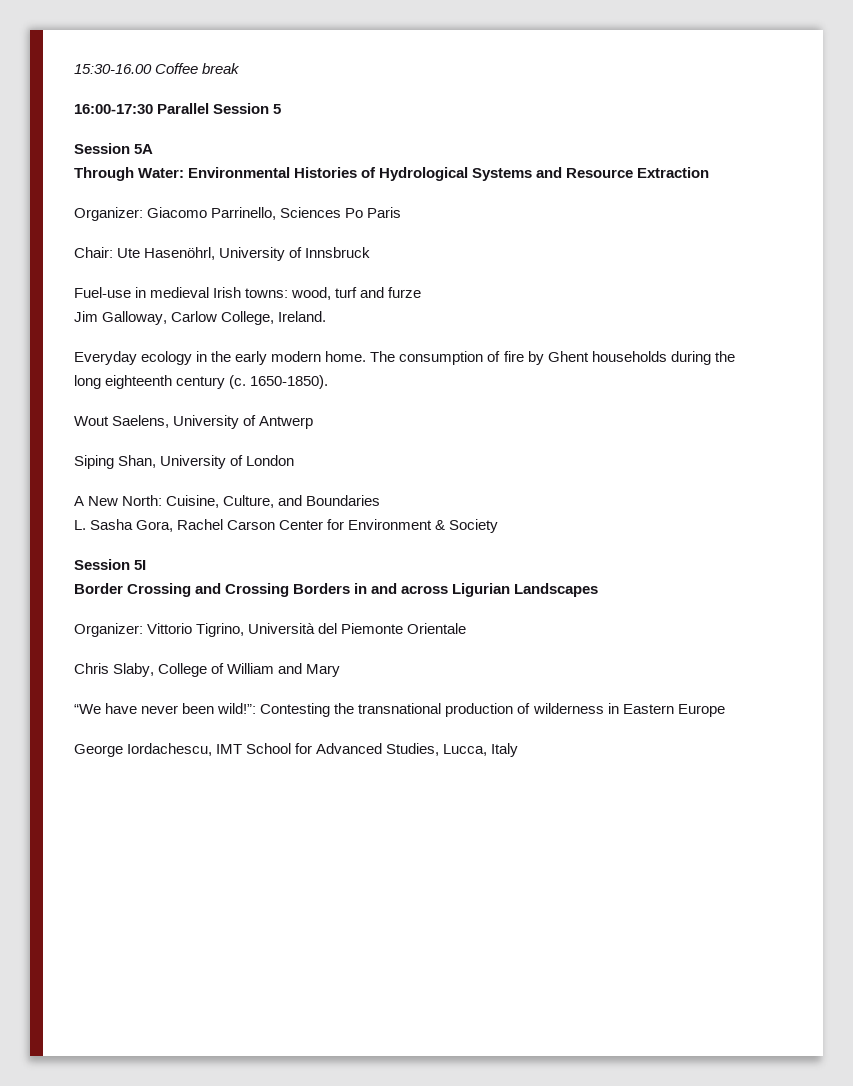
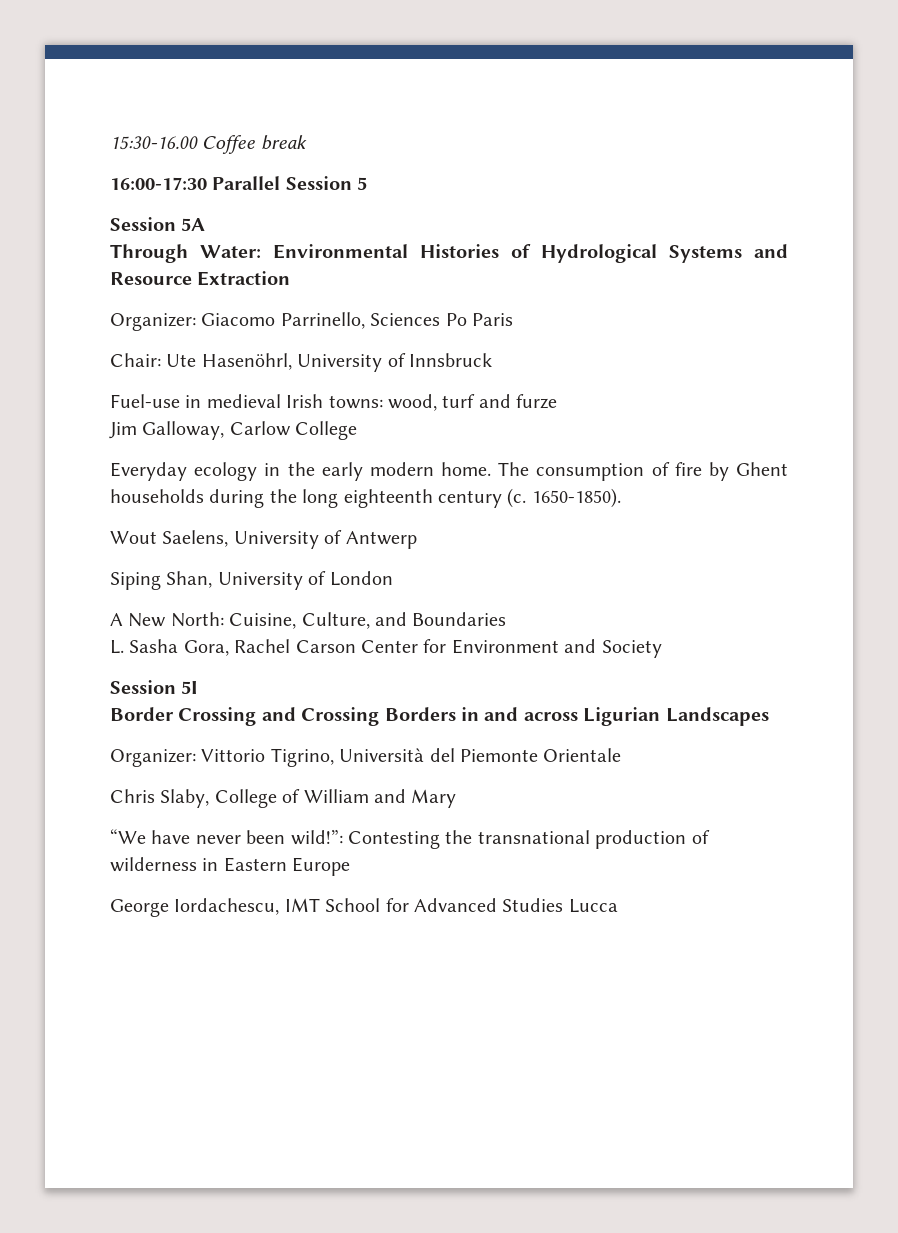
- Jim Galloway, Carlow College, Ireland.
+ Jim Galloway, Carlow College
- L. Sasha Gora, Rachel Carson Center for Environment & Society
+ L. Sasha Gora, Rachel Carson Center for Environment and Society
- George Iordachescu, IMT School for Advanced Studies, Lucca, Italy
+ George Iordachescu, IMT School for Advanced Studies Lucca

